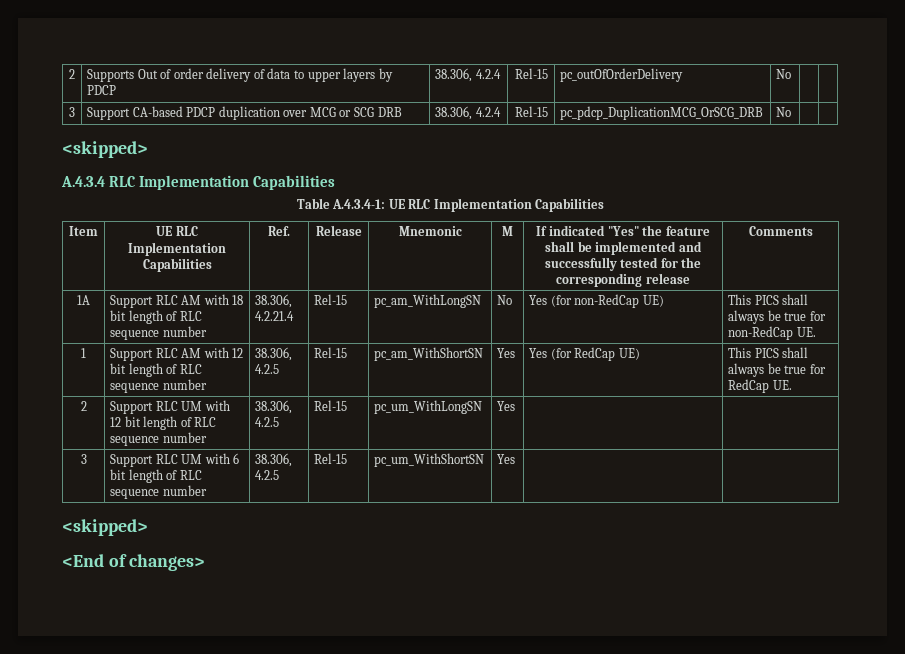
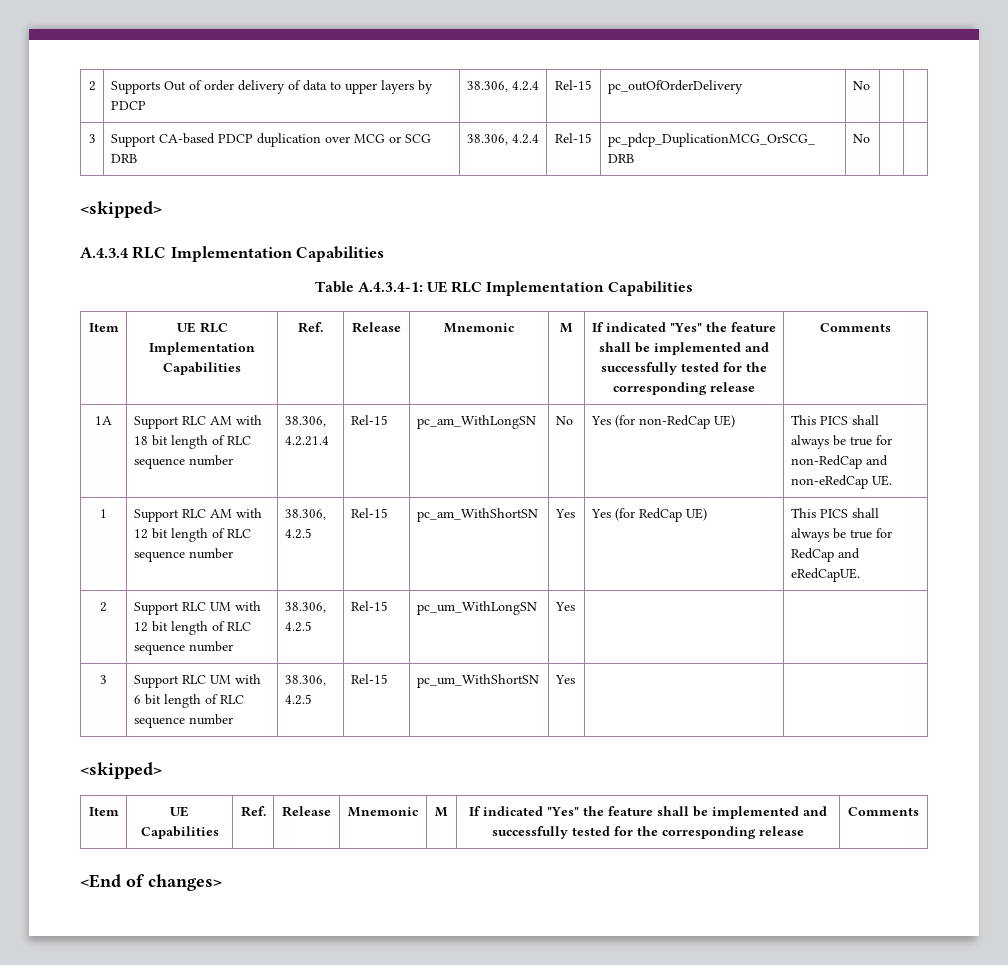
- 1A | Support RLC AM with 18 bit length of RLC sequence number | 38.306, 4.2.21.4 | Rel-15 | pc_am_WithLongSN | No | Yes (for non-RedCap UE) | This PICS shall always be true for non-RedCap UE.
+ 1A | Support RLC AM with 18 bit length of RLC sequence number | 38.306, 4.2.21.4 | Rel-15 | pc_am_WithLongSN | No | Yes (for non-RedCap UE) | This PICS shall always be true for non-RedCap and non-eRedCap UE.
- 1 | Support RLC AM with 12 bit length of RLC sequence number | 38.306, 4.2.5 | Rel-15 | pc_am_WithShortSN | Yes | Yes (for RedCap UE) | This PICS shall always be true for RedCap UE.
+ 1 | Support RLC AM with 12 bit length of RLC sequence number | 38.306, 4.2.5 | Rel-15 | pc_am_WithShortSN | Yes | Yes (for RedCap UE) | This PICS shall always be true for RedCap and eRedCapUE.
+ Item | UE Capabilities | Ref. | Release | Mnemonic | M | If indicated "Yes" the feature shall be implemented and successfully tested for the corresponding release | Comments

